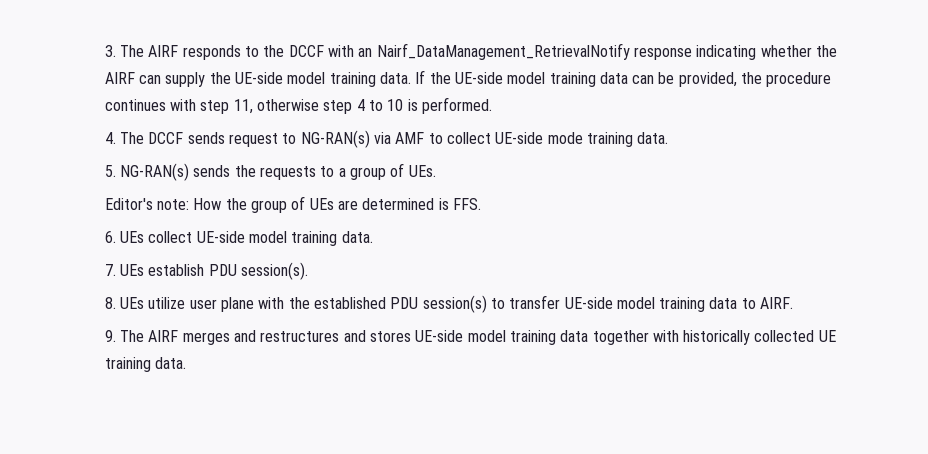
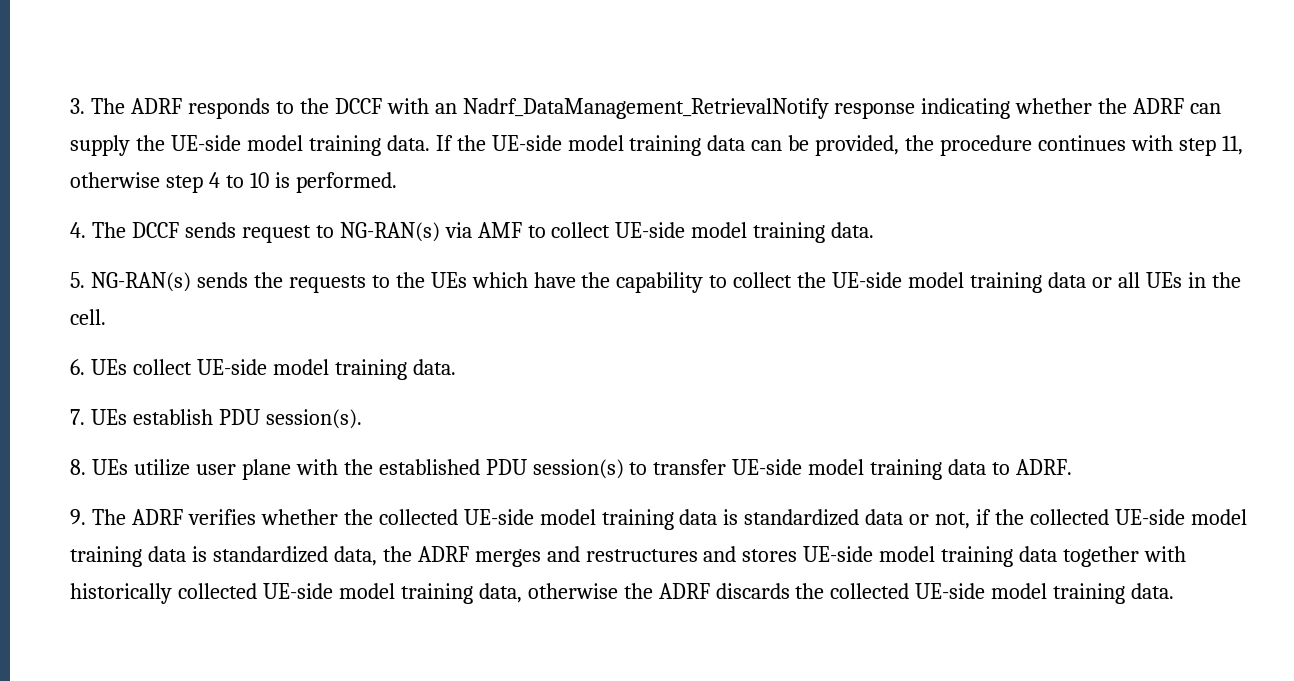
- 3. The AIRF responds to the DCCF with an Nairf_DataManagement_RetrievalNotify response indicating whether the AIRF can supply the UE-side model training data.
+ 3. The ADRF responds to the DCCF with an Nadrf_DataManagement_RetrievalNotify response indicating whether the ADRF can supply the UE-side model training data.
- 4. The DCCF sends request to NG-RAN(s) via AMF to collect UE-side mode training data.
+ 4. The DCCF sends request to NG-RAN(s) via AMF to collect UE-side model training data.
- 5. NG-RAN(s) sends the requests to a group of UEs.
- Editor's note: How the group of UEs are determined is FFS.
+ 5. NG-RAN(s) sends the requests to the UEs which have the capability to collect the UE-side model training data or all UEs in the cell.
- 8. UEs utilize user plane with the established PDU session(s) to transfer UE-side model training data to AIRF.
+ 8. UEs utilize user plane with the established PDU session(s) to transfer UE-side model training data to ADRF.
- 9. The AIRF merges and restructures and stores UE-side model training data together with historically collected UE training data.
+ 9. The ADRF verifies whether the collected UE-side model training data is standardized data or not, if the collected UE-side model training data is standardized data, the ADRF merges and restructures and stores UE-side model training data together with historically collected UE-side model training data, otherwise the ADRF discards the collected UE-side model training data.

